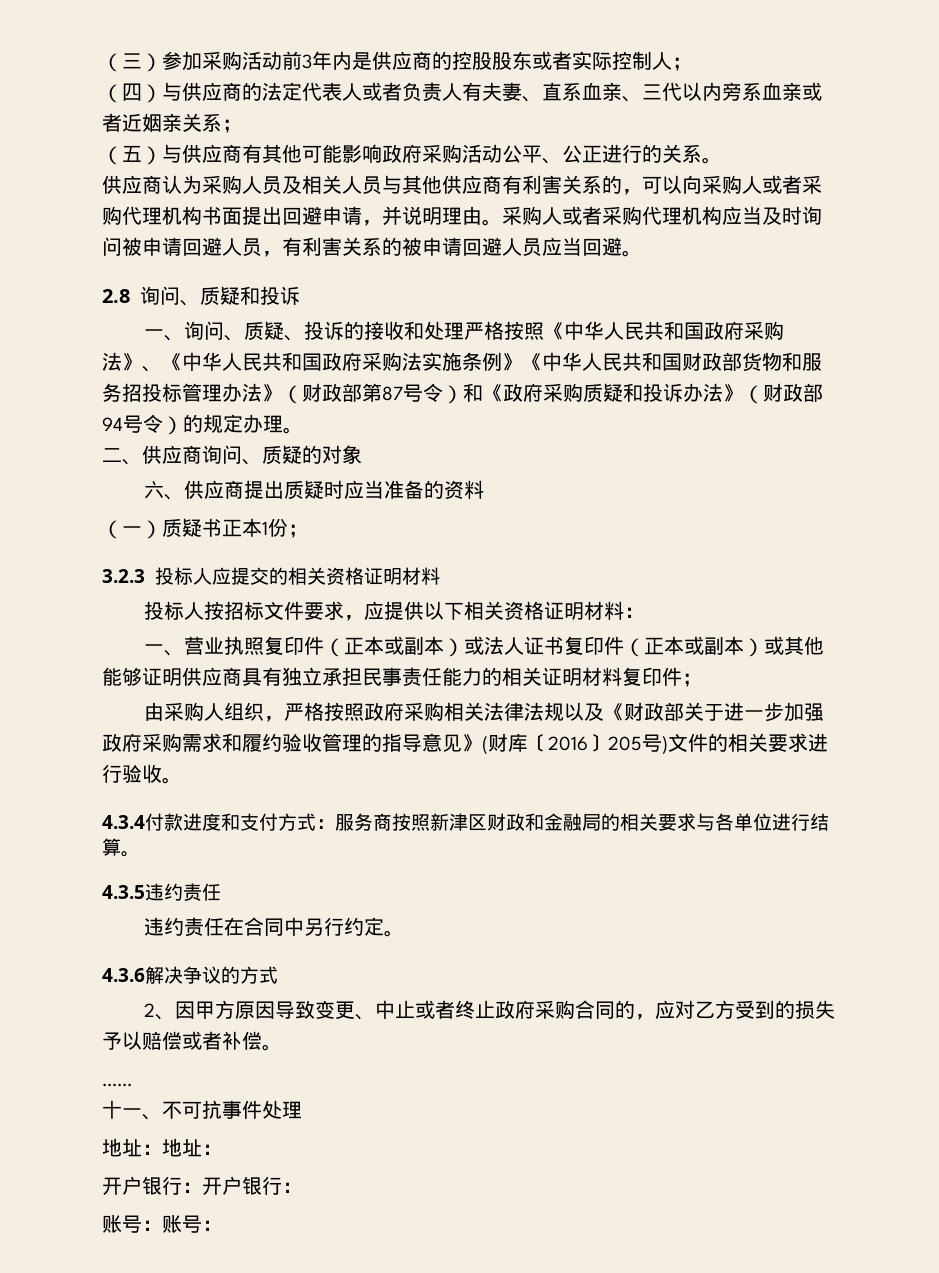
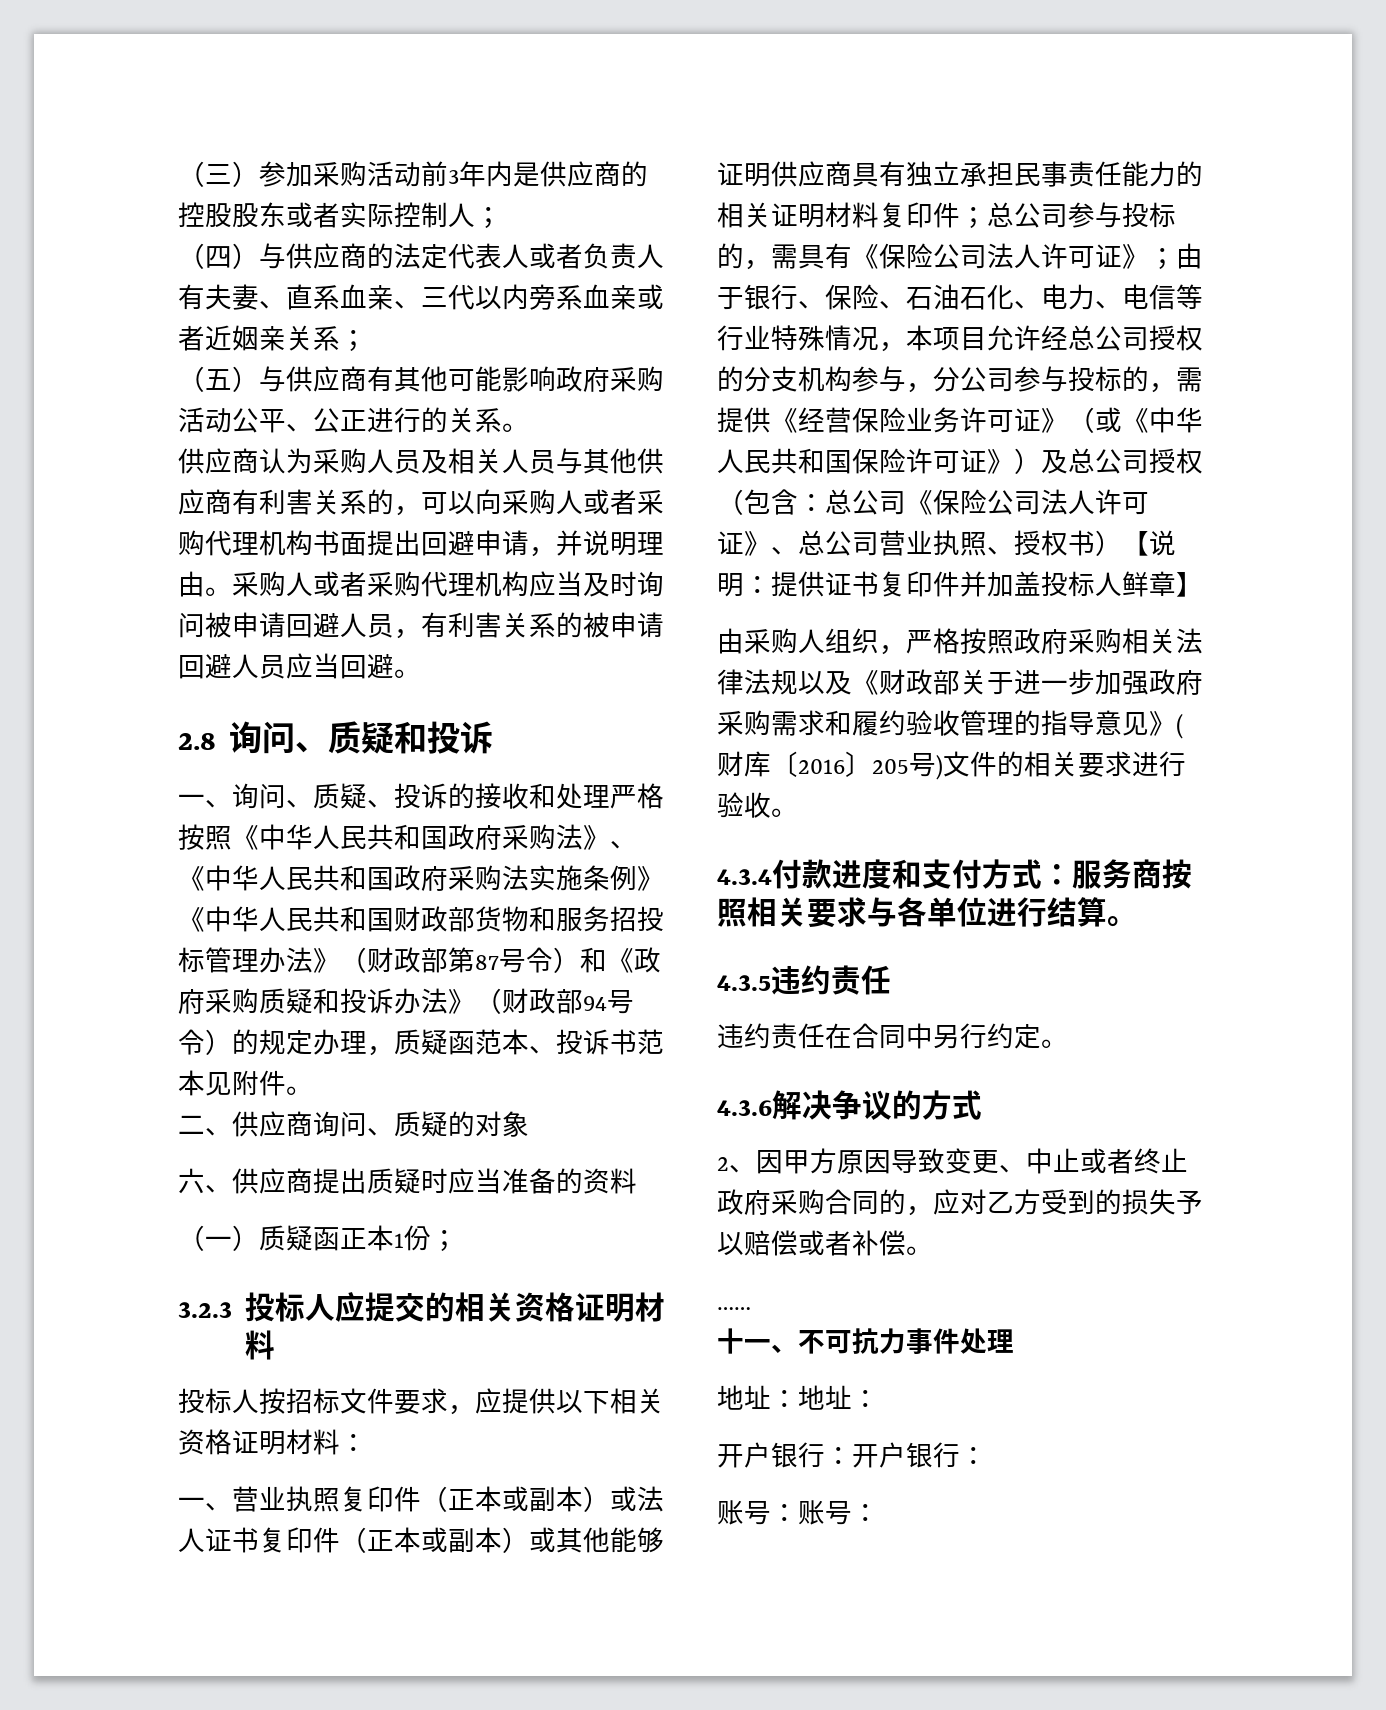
- 一、询问、质疑、投诉的接收和处理严格按照《中华人民共和国政府采购法》、《中华人民共和国政府采购法实施条例》《中华人民共和国财政部货物和服务招投标管理办法》（财政部第87号令）和《政府采购质疑和投诉办法》（财政部94号令）的规定办理。
+ 一、询问、质疑、投诉的接收和处理严格按照《中华人民共和国政府采购法》、《中华人民共和国政府采购法实施条例》《中华人民共和国财政部货物和服务招投标管理办法》（财政部第87号令）和《政府采购质疑和投诉办法》（财政部94号令）的规定办理，质疑函范本、投诉书范本见附件。
- （一）质疑书正本1份；
+ （一）质疑函正本1份；
- 一、营业执照复印件（正本或副本）或法人证书复印件（正本或副本）或其他能够证明供应商具有独立承担民事责任能力的相关证明材料复印件；
+ 一、营业执照复印件（正本或副本）或法人证书复印件（正本或副本）或其他能够证明供应商具有独立承担民事责任能力的相关证明材料复印件；总公司参与投标的，需具有《保险公司法人许可证》；由于银行、保险、石油石化、电力、电信等行业特殊情况，本项目允许经总公司授权的分支机构参与，分公司参与投标的，需提供《经营保险业务许可证》（或《中华人民共和国保险许可证》）及总公司授权（包含：总公司《保险公司法人许可证》、总公司营业执照、授权书）【说明：提供证书复印件并加盖投标人鲜章】
- 4.3.4付款进度和支付方式：服务商按照新津区财政和金融局的相关要求与各单位进行结算。
+ 4.3.4付款进度和支付方式：服务商按照相关要求与各单位进行结算。
- 十一、不可抗事件处理
+ 十一、不可抗力事件处理

